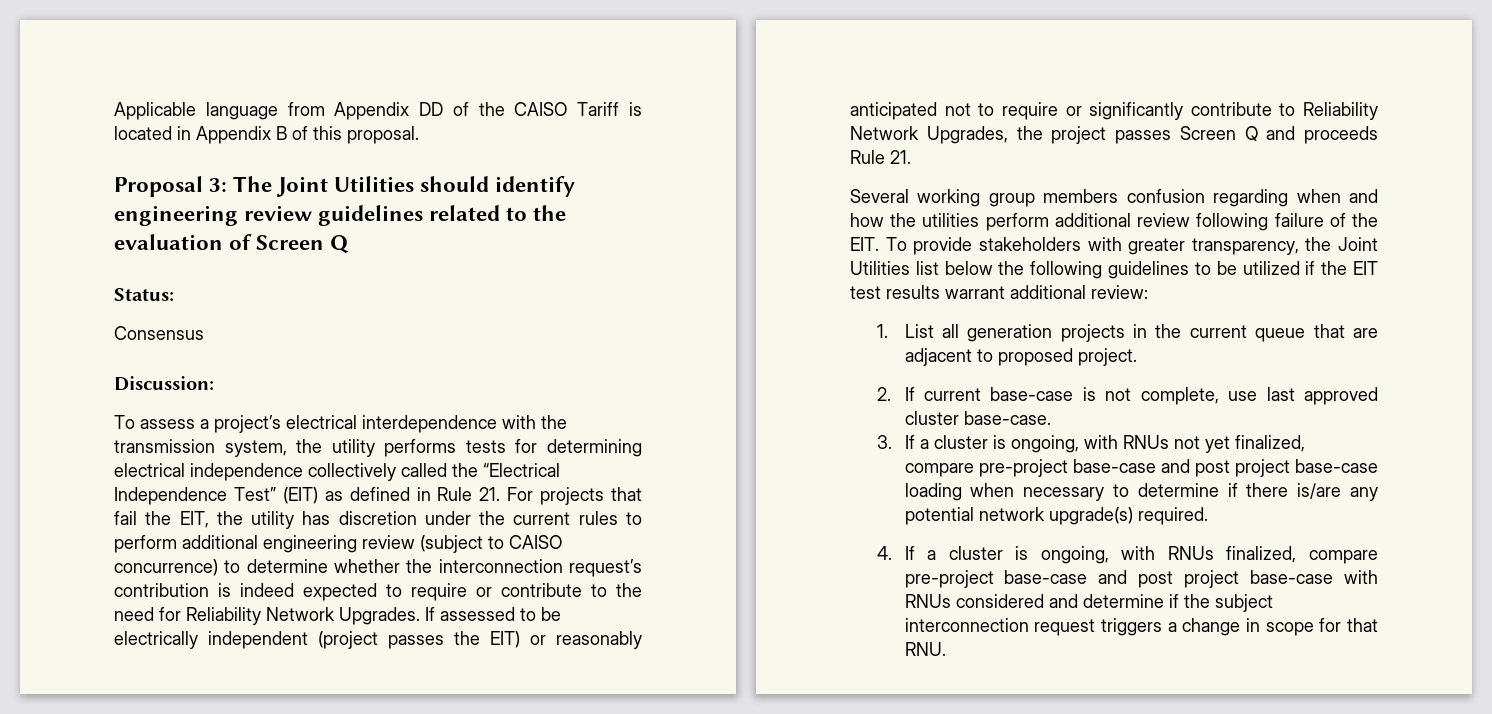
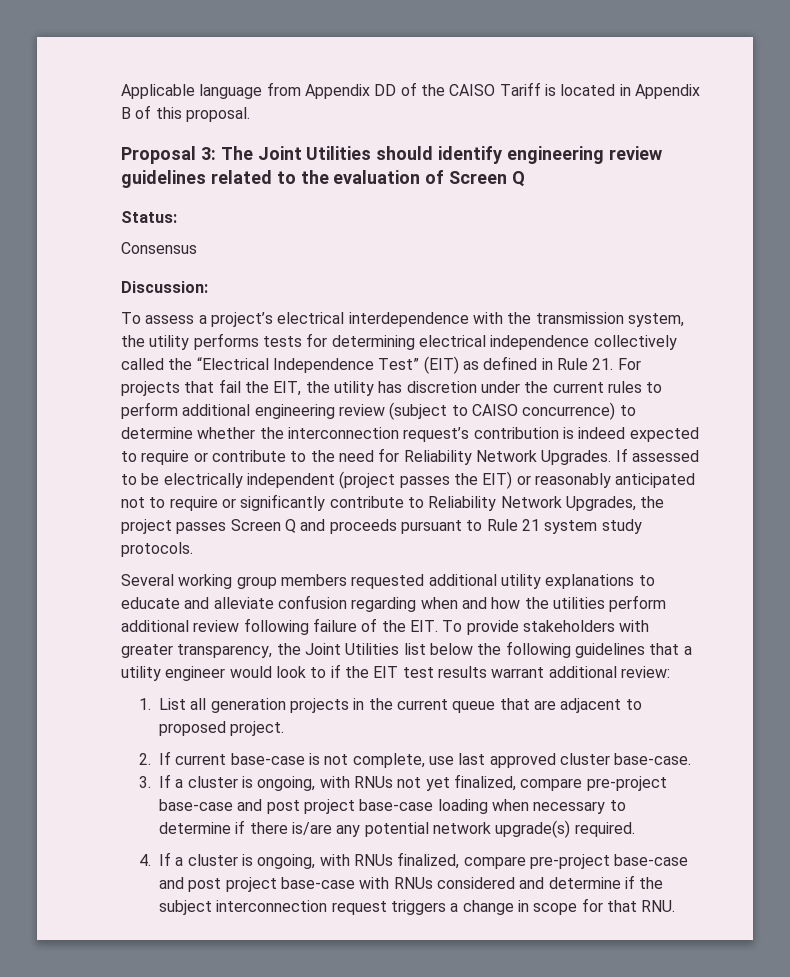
- If assessed to be electrically independent (project passes the EIT) or reasonably anticipated not to require or significantly contribute to Reliability Network Upgrades, the project passes Screen Q and proceeds Rule 21.
- Several working group members confusion regarding when and how the utilities perform additional review following failure of the EIT. To provide stakeholders with greater transparency, the Joint Utilities list below the following guidelines to be utilized if the EIT test results warrant additional review:
+ If assessed to be electrically independent (project passes the EIT) or reasonably anticipated not to require or significantly contribute to Reliability Network Upgrades, the project passes Screen Q and proceeds pursuant to Rule 21 system study protocols.
+ Several working group members requested additional utility explanations to educate and alleviate confusion regarding when and how the utilities perform additional review following failure of the EIT. To provide stakeholders with greater transparency, the Joint Utilities list below the following guidelines that a utility engineer would look to if the EIT test results warrant additional review:

